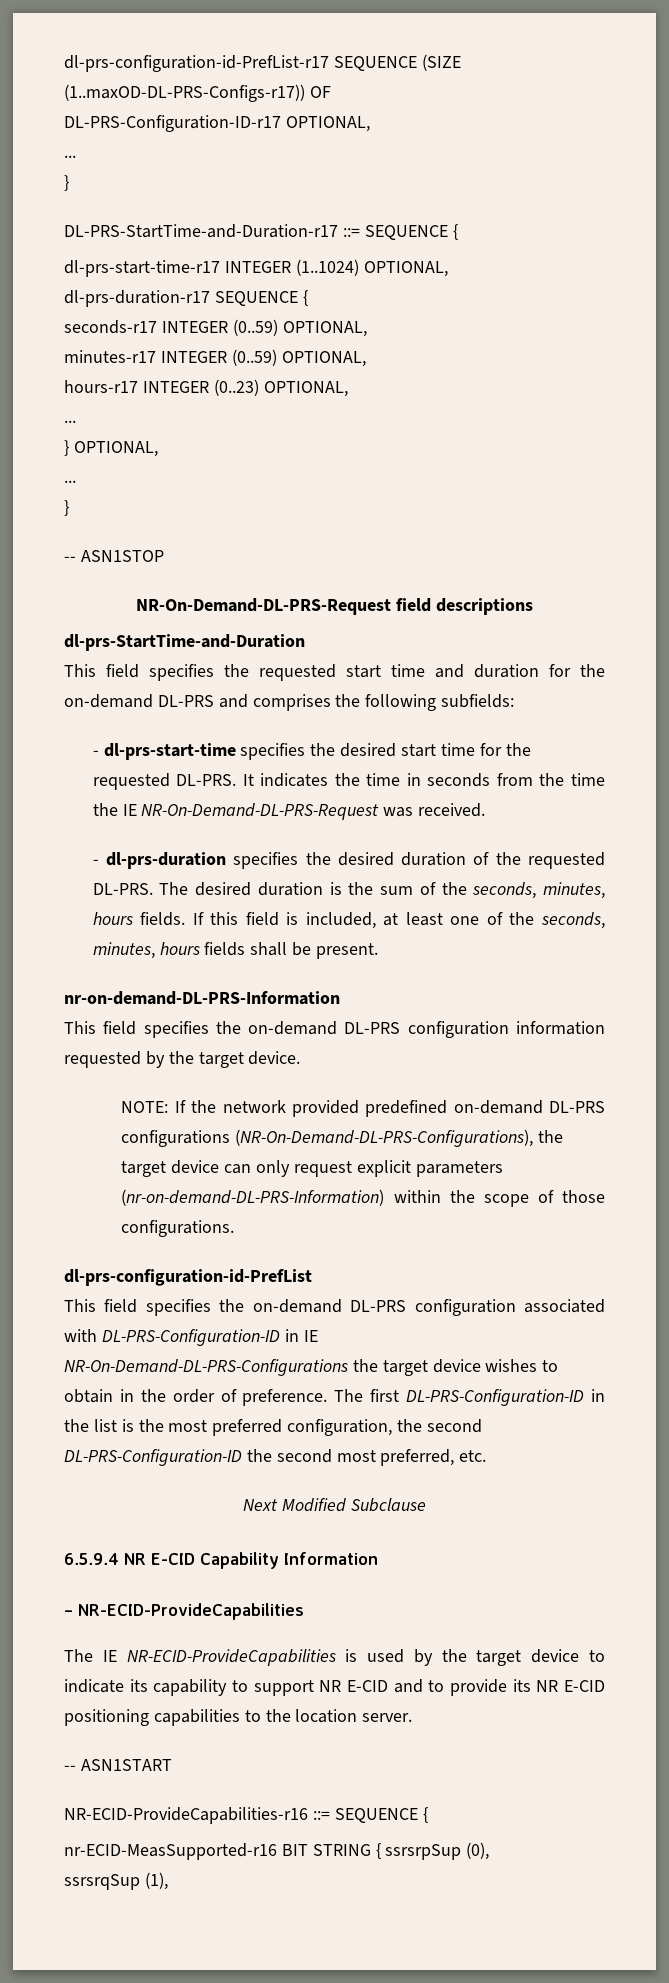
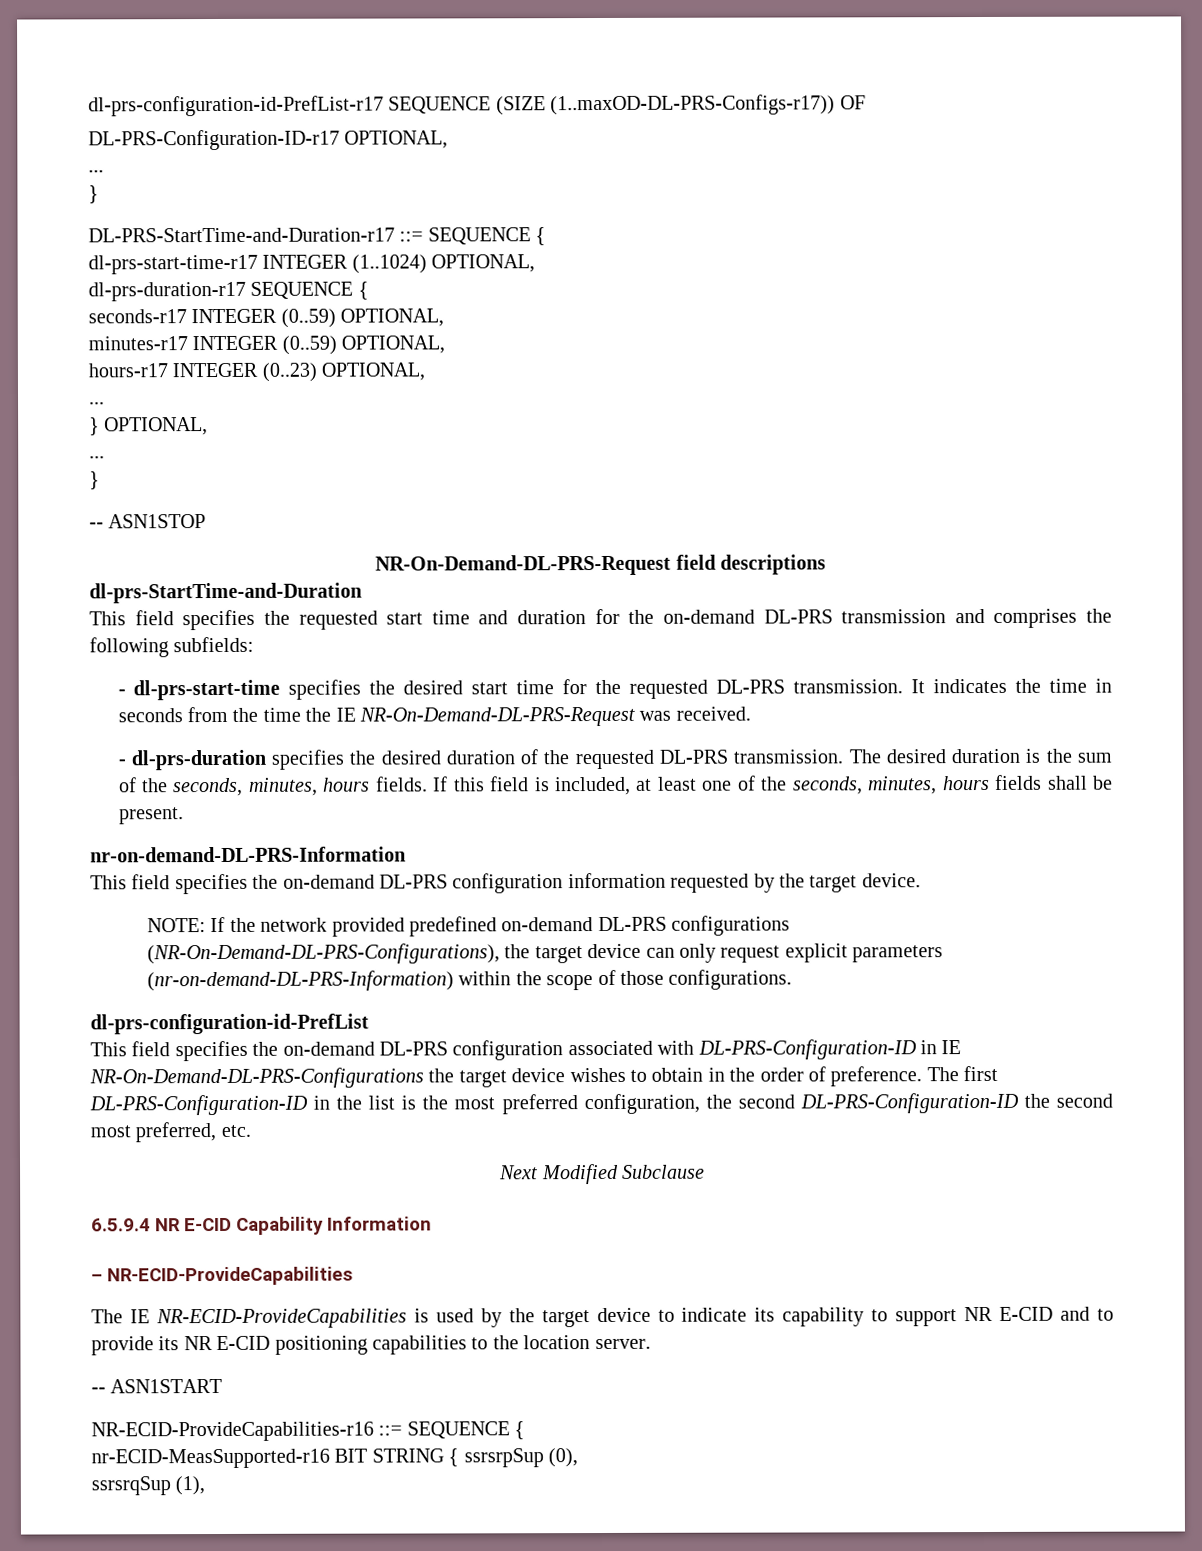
- This field specifies the requested start time and duration for the on-demand DL-PRS and comprises the following subfields:
+ This field specifies the requested start time and duration for the on-demand DL-PRS transmission and comprises the following subfields:
- - dl-prs-start-time specifies the desired start time for the requested DL-PRS.
+ - dl-prs-start-time specifies the desired start time for the requested DL-PRS transmission.
- - dl-prs-duration specifies the desired duration of the requested DL-PRS.
+ - dl-prs-duration specifies the desired duration of the requested DL-PRS transmission.

